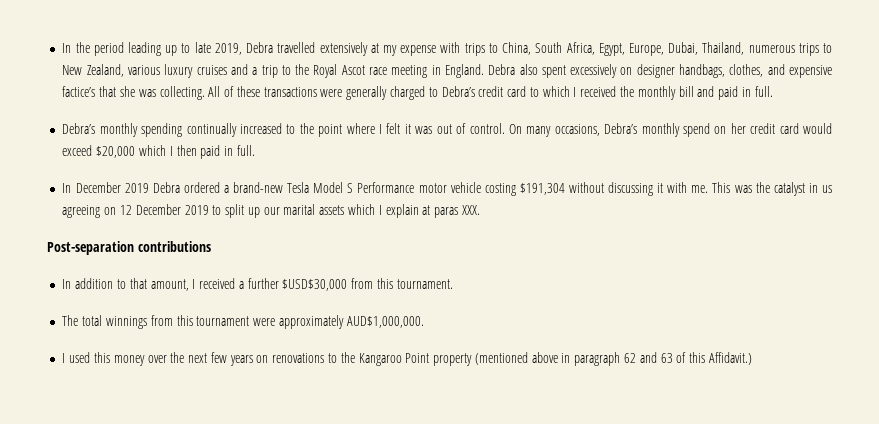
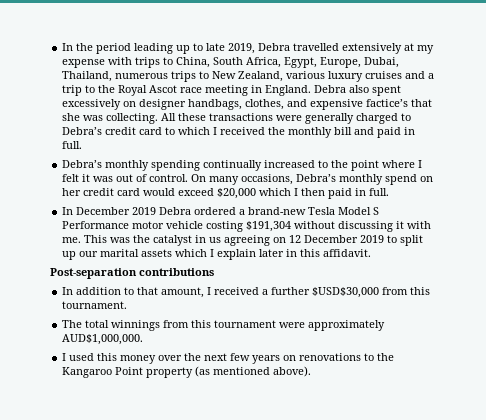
- All of these transactions were generally charged to Debra’s credit card to which I received the monthly bill and paid in full.
+ All these transactions were generally charged to Debra’s credit card to which I received the monthly bill and paid in full.
- This was the catalyst in us agreeing on 12 December 2019 to split up our marital assets which I explain at paras XXX.
+ This was the catalyst in us agreeing on 12 December 2019 to split up our marital assets which I explain later in this affidavit.
- I used this money over the next few years on renovations to the Kangaroo Point property (mentioned above in paragraph 62 and 63 of this Affidavit.)
+ I used this money over the next few years on renovations to the Kangaroo Point property (as mentioned above).

